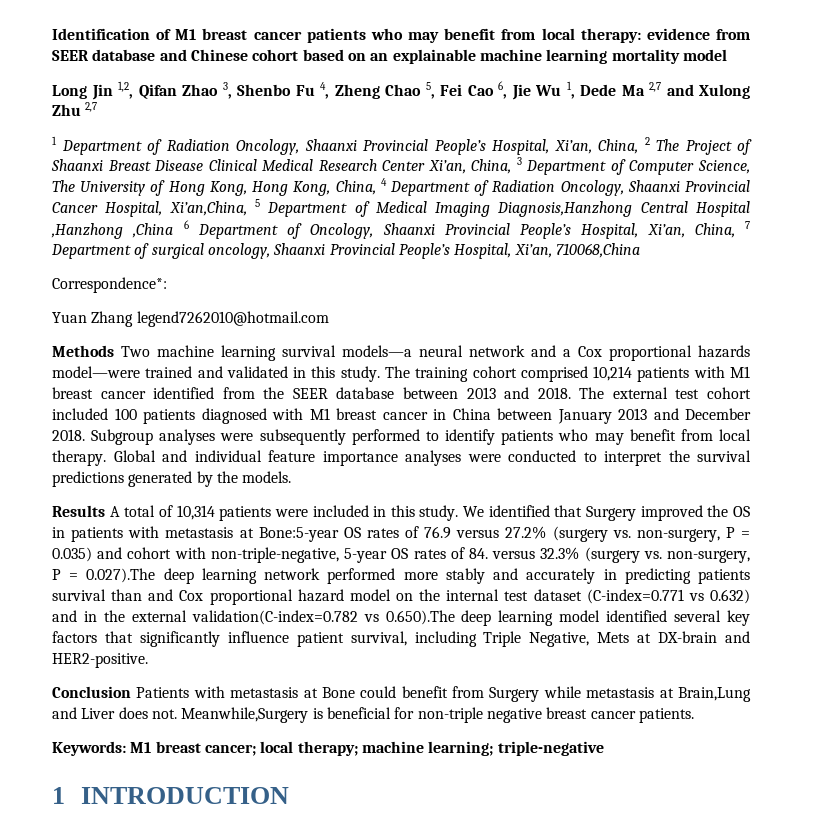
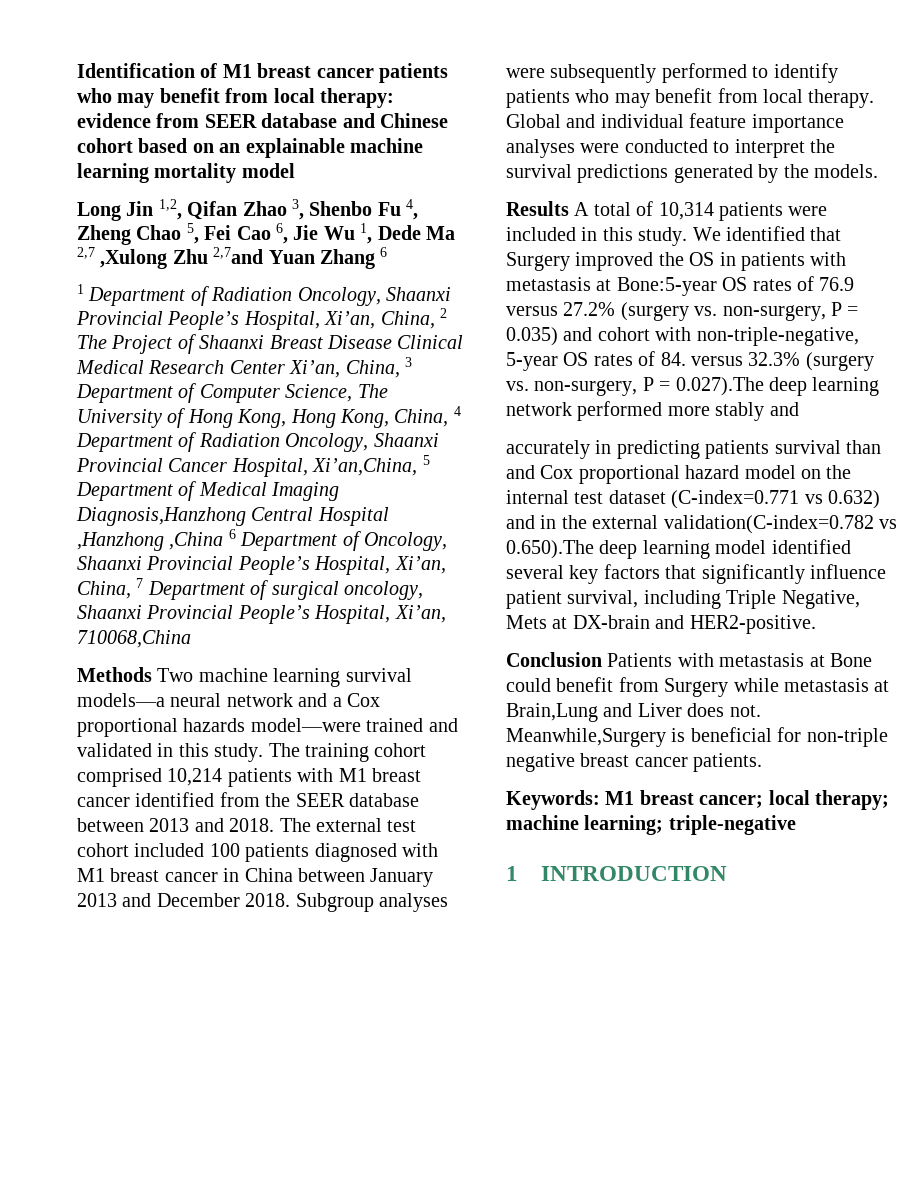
- Long Jin 1,2, Qifan Zhao 3, Shenbo Fu 4, Zheng Chao 5, Fei Cao 6, Jie Wu 1, Dede Ma 2,7 and Xulong Zhu 2,7
+ Long Jin 1,2, Qifan Zhao 3, Shenbo Fu 4, Zheng Chao 5, Fei Cao 6, Jie Wu 1, Dede Ma 2,7 ,Xulong Zhu 2,7and Yuan Zhang 6
- Correspondence*:
- Yuan Zhang legend7262010@hotmail.com
- We identified that Surgery improved the OS in patients with metastasis at Bone:5-year OS rates of 76.9 versus 27.2% (surgery vs. non-surgery, P = 0.035) and cohort with non-triple-negative, 5-year OS rates of 84. versus 32.3% (surgery vs. non-surgery, P = 0.027).The deep learning network performed more stably and accurately in predicting patients survival than and Cox proportional hazard model on the internal test dataset (C-index=0.771 vs 0.632) and in the external validation(C-index=0.782 vs 0.650).The deep learning model identified several key factors that significantly influence patient survival, including Triple Negative, Mets at DX-brain and HER2-positive.
+ We identified that Surgery improved the OS in patients with metastasis at Bone:5-year OS rates of 76.9 versus 27.2% (surgery vs. non-surgery, P = 0.035) and cohort with non-triple-negative, 5-year OS rates of 84. versus 32.3% (surgery vs. non-surgery, P = 0.027).The deep learning network performed more stably and
+ accurately in predicting patients survival than and Cox proportional hazard model on the internal test dataset (C-index=0.771 vs 0.632) and in the external validation(C-index=0.782 vs 0.650).The deep learning model identified several key factors that significantly influence patient survival, including Triple Negative, Mets at DX-brain and HER2-positive.

